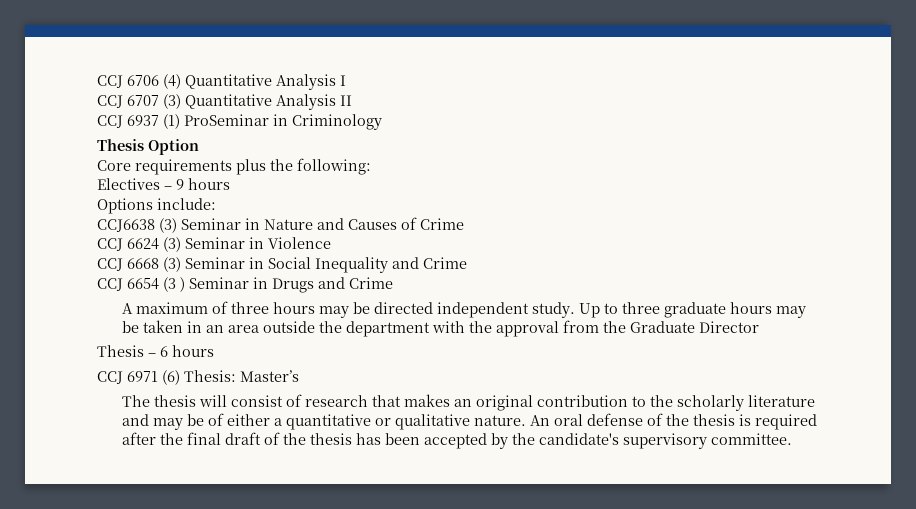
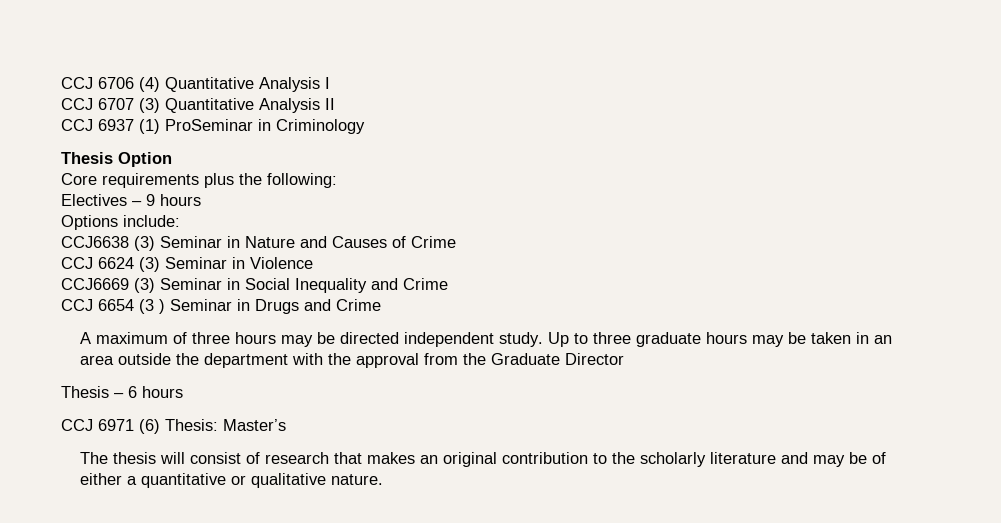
- CCJ 6668 (3) Seminar in Social Inequality and Crime
+ CCJ6669 (3) Seminar in Social Inequality and Crime
- An oral defense of the thesis is required after the final draft of the thesis has been accepted by the candidate's supervisory committee.

